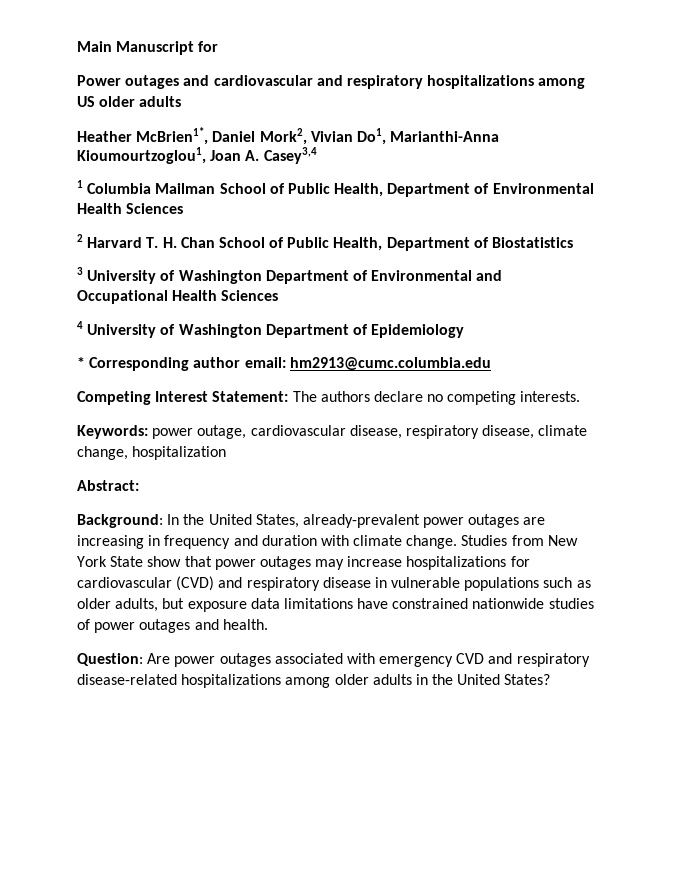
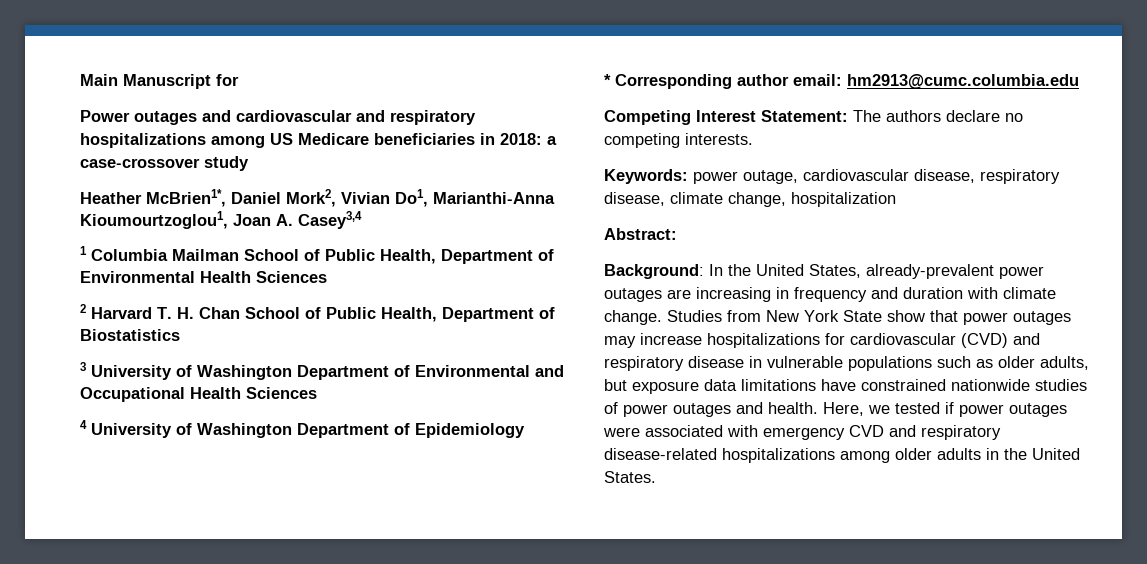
- Power outages and cardiovascular and respiratory hospitalizations among US older adults
+ Power outages and cardiovascular and respiratory hospitalizations among US Medicare beneficiaries in 2018: a case-crossover study
- Studies from New York State show that power outages may increase hospitalizations for cardiovascular (CVD) and respiratory disease in vulnerable populations such as older adults, but exposure data limitations have constrained nationwide studies of power outages and health.
- Question: Are power outages associated with emergency CVD and respiratory disease-related hospitalizations among older adults in the United States?
+ Studies from New York State show that power outages may increase hospitalizations for cardiovascular (CVD) and respiratory disease in vulnerable populations such as older adults, but exposure data limitations have constrained nationwide studies of power outages and health. Here, we tested if power outages were associated with emergency CVD and respiratory disease-related hospitalizations among older adults in the United States.

